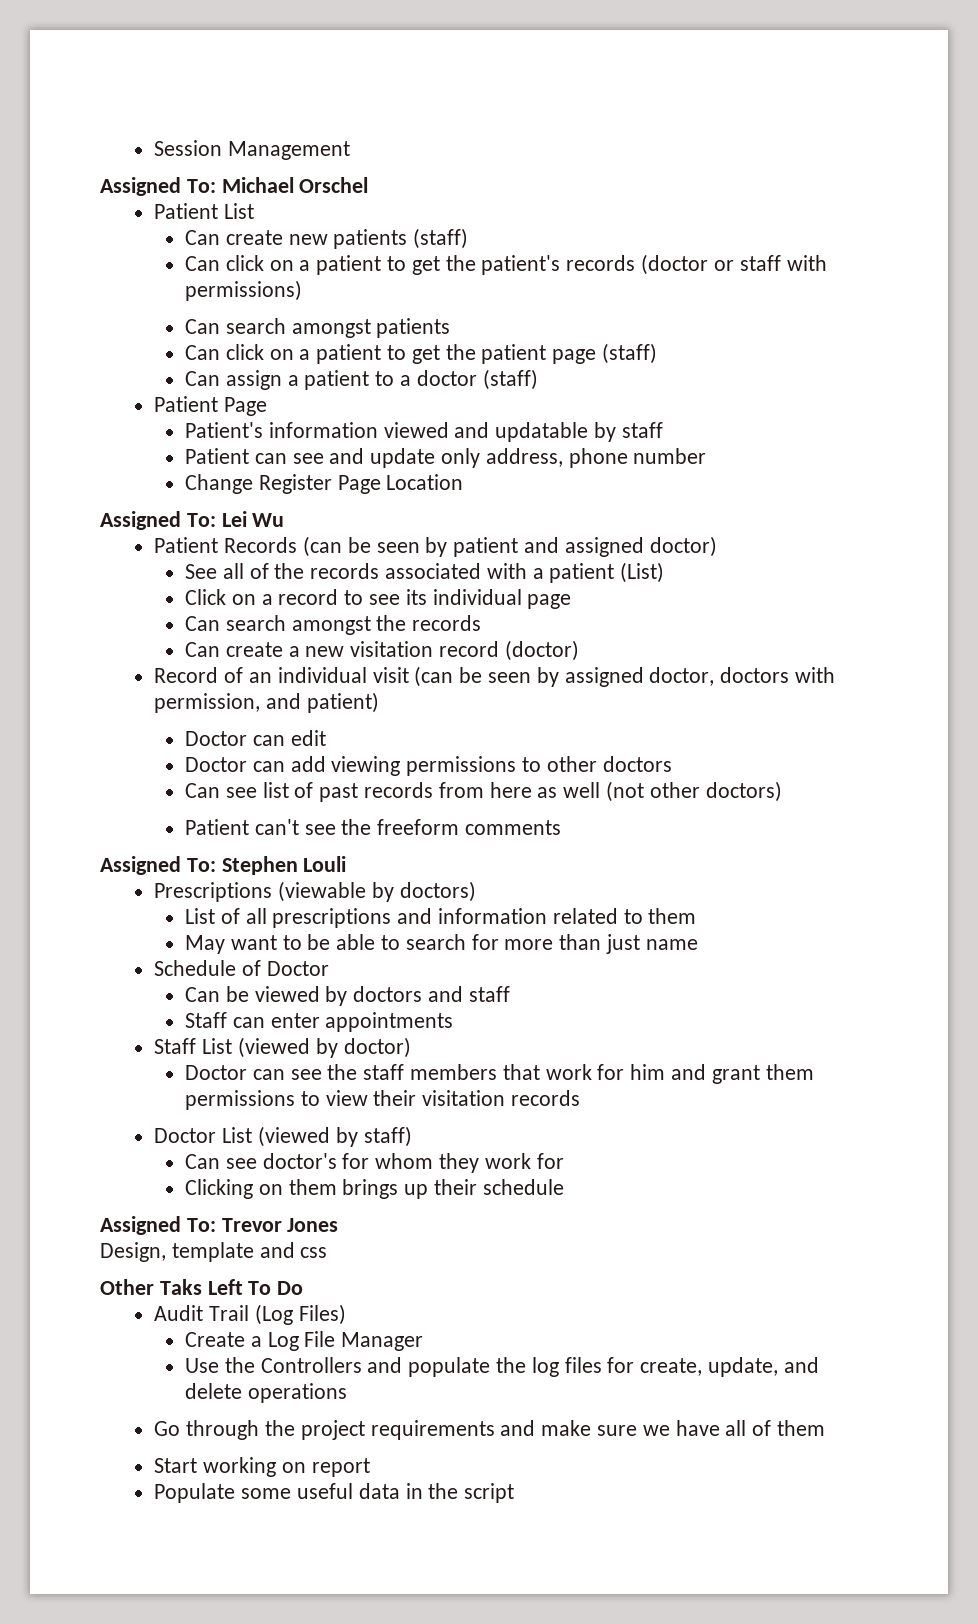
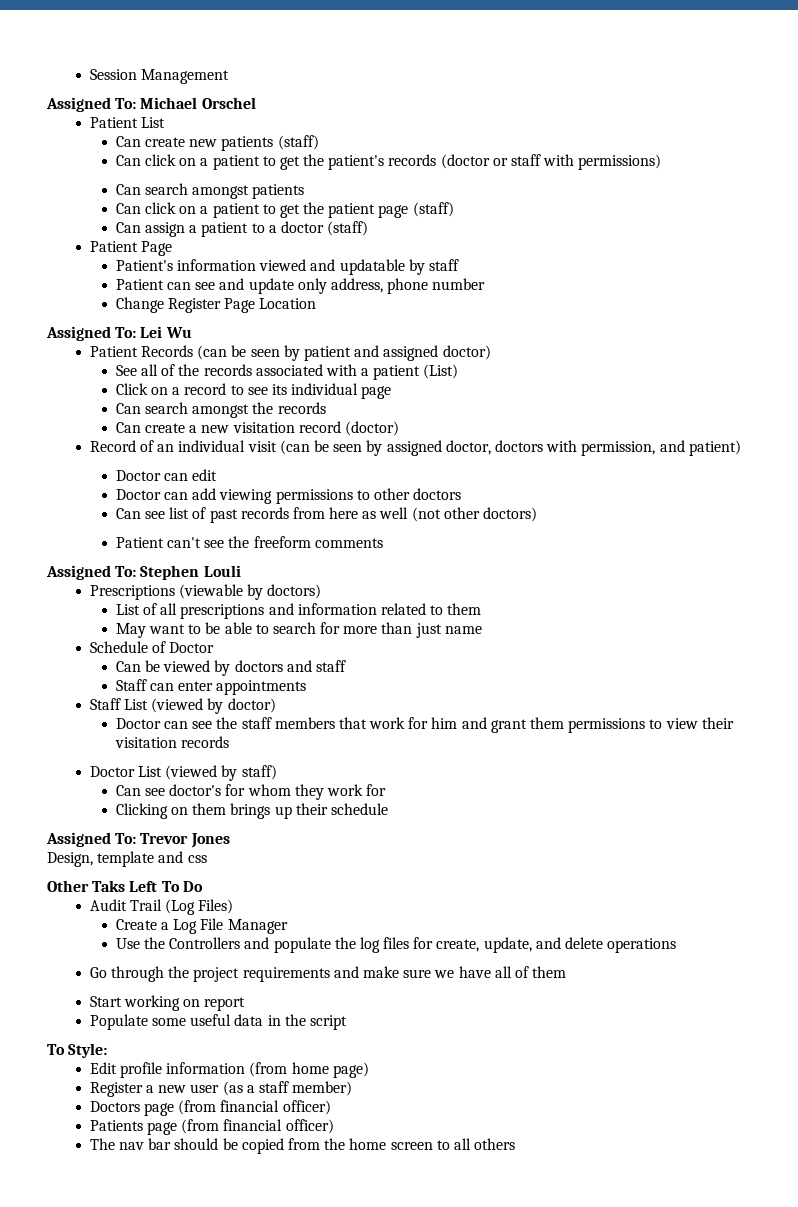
+ To Style:
+ Edit profile information (from home page)
+ Register a new user (as a staff member)
+ Doctors page (from financial officer)
+ Patients page (from financial officer)
+ The nav bar should be copied from the home screen to all others

